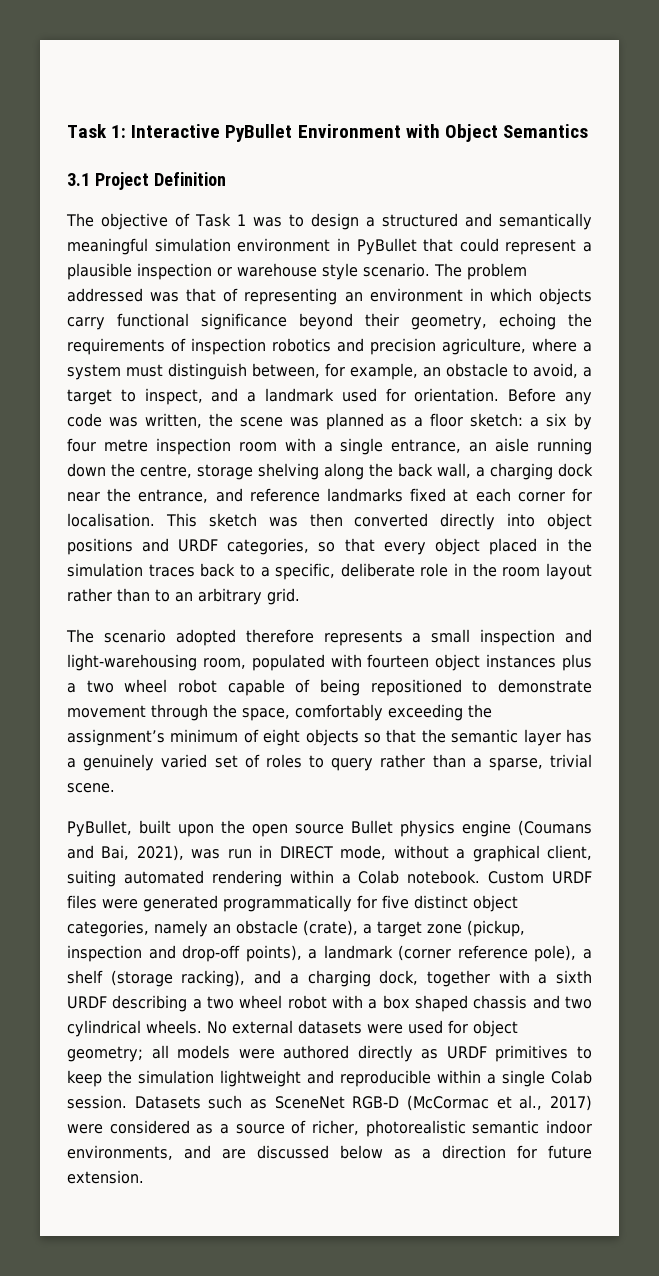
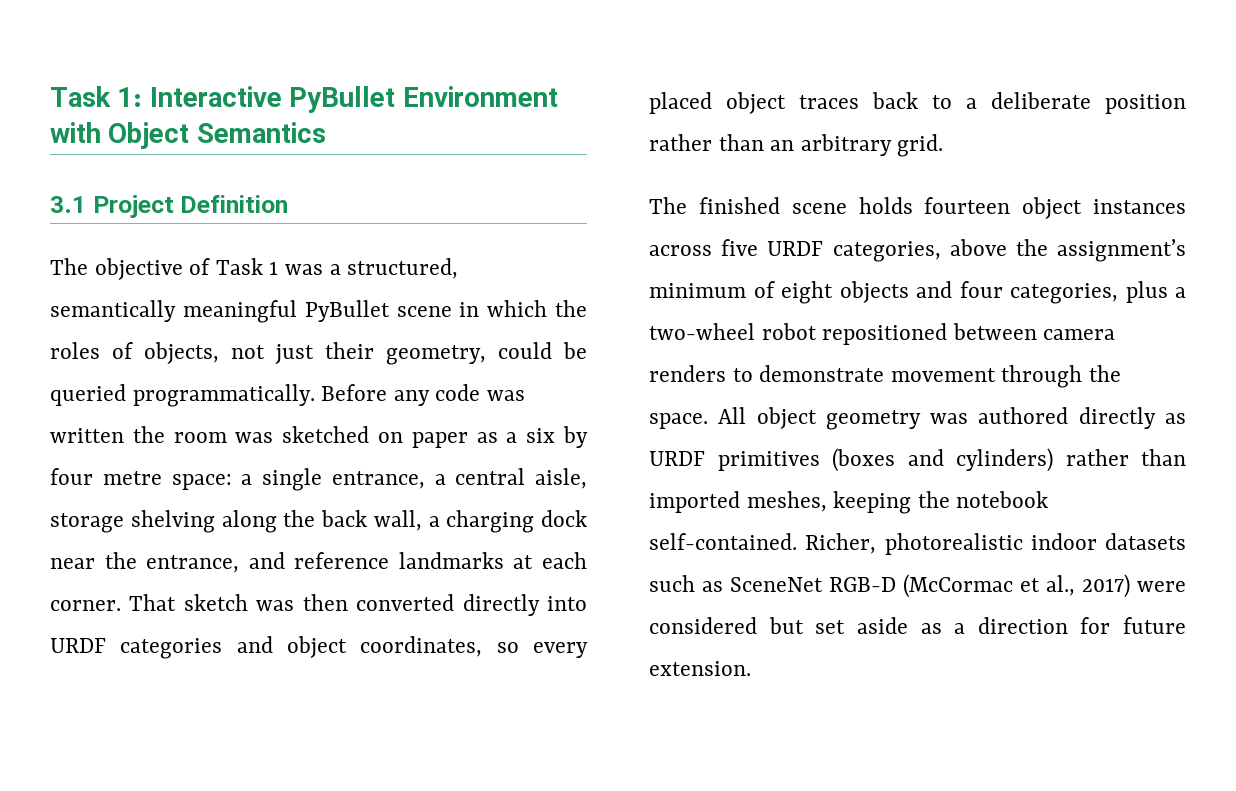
- The objective of Task 1 was to design a structured and semantically meaningful simulation environment in PyBullet that could represent a plausible inspection or warehouse style scenario. The problem addressed was that of representing an environment in which objects carry functional significance beyond their geometry, echoing the requirements of inspection robotics and precision agriculture, where a system must distinguish between, for example, an obstacle to avoid, a target to inspect, and a landmark used for orientation. Before any code was written, the scene was planned as a floor sketch: a six by four metre inspection room with a single entrance, an aisle running down the centre, storage shelving along the back wall, a charging dock near the entrance, and reference landmarks fixed at each corner for localisation. This sketch was then converted directly into object positions and URDF categories, so that every object placed in the simulation traces back to a specific, deliberate role in the room layout rather than to an arbitrary grid.
+ The objective of Task 1 was a structured, semantically meaningful PyBullet scene in which the roles of objects, not just their geometry, could be queried programmatically. Before any code was written the room was sketched on paper as a six by four metre space: a single entrance, a central aisle, storage shelving along the back wall, a charging dock near the entrance, and reference landmarks at each corner. That sketch was then converted directly into URDF categories and object coordinates, so every placed object traces back to a deliberate position rather than an arbitrary grid.
- The scenario adopted therefore represents a small inspection and light-warehousing room, populated with fourteen object instances plus a two wheel robot capable of being repositioned to demonstrate movement through the space, comfortably exceeding the assignment’s minimum of eight objects so that the semantic layer has a genuinely varied set of roles to query rather than a sparse, trivial scene.
- PyBullet, built upon the open source Bullet physics engine (Coumans and Bai, 2021), was run in DIRECT mode, without a graphical client, suiting automated rendering within a Colab notebook. Custom URDF files were generated programmatically for five distinct object categories, namely an obstacle (crate), a target zone (pickup, inspection and drop-off points), a landmark (corner reference pole), a shelf (storage racking), and a charging dock, together with a sixth URDF describing a two wheel robot with a box shaped chassis and two cylindrical wheels. No external datasets were used for object geometry; all models were authored directly as URDF primitives to keep the simulation lightweight and reproducible within a single Colab session. Datasets such as SceneNet RGB-D (McCormac et al., 2017) were considered as a source of richer, photorealistic semantic indoor environments, and are discussed below as a direction for future extension.
+ The finished scene holds fourteen object instances across five URDF categories, above the assignment’s minimum of eight objects and four categories, plus a two-wheel robot repositioned between camera renders to demonstrate movement through the space. All object geometry was authored directly as URDF primitives (boxes and cylinders) rather than imported meshes, keeping the notebook self-contained. Richer, photorealistic indoor datasets such as SceneNet RGB-D (McCormac et al., 2017) were considered but set aside as a direction for future extension.

